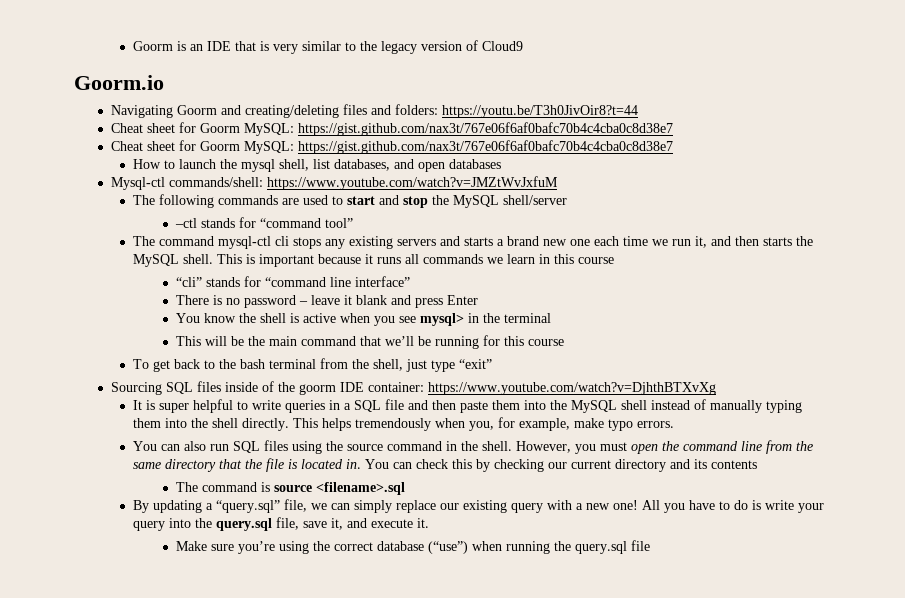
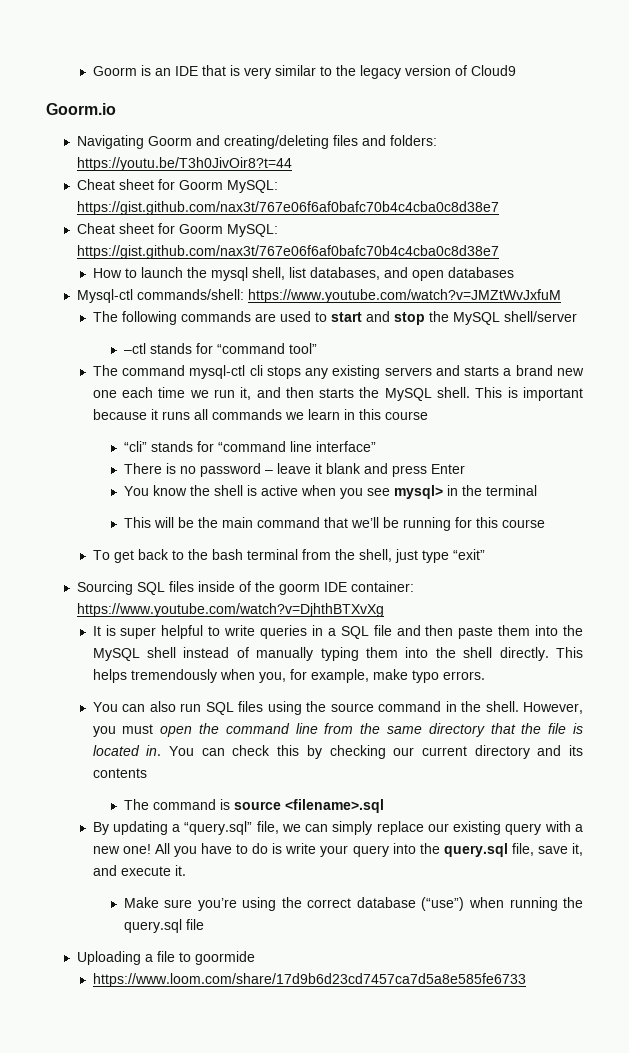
+ Uploading a file to goormide
+ https://www.loom.com/share/17d9b6d23cd7457ca7d5a8e585fe6733

